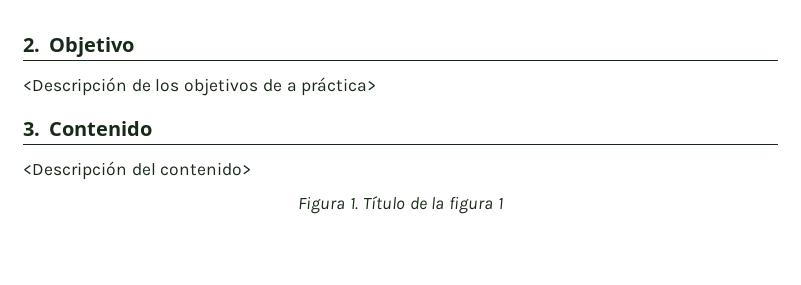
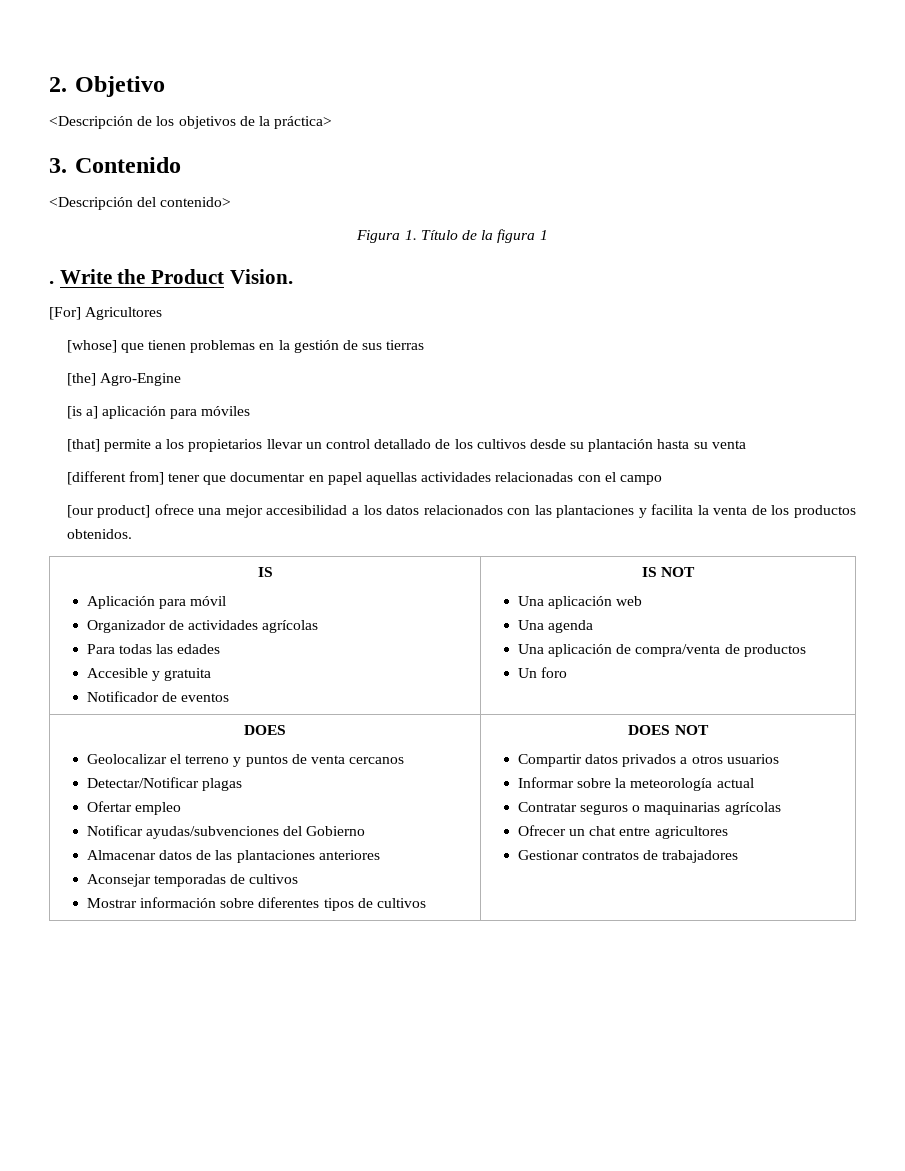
- <Descripción de los objetivos de a práctica>
+ <Descripción de los objetivos de la práctica>
+ . Write the Product Vision.
+ [For] Agricultores
+ [whose] que tienen problemas en la gestión de sus tierras
+ [the] Agro-Engine
+ [is a] aplicación para móviles
+ [that] permite a los propietarios llevar un control detallado de los cultivos desde su plantación hasta su venta
+ [different from] tener que documentar en papel aquellas actividades relacionadas con el campo
+ [our product] ofrece una mejor accesibilidad a los datos relacionados con las plantaciones y facilita la venta de los productos obtenidos.
+ IS
+ Aplicación para móvil
+ Organizador de actividades agrícolas
+ Para todas las edades
+ Accesible y gratuita
+ Notificador de eventos | IS NOT
+ Una aplicación web
+ Una agenda
+ Una aplicación de compra/venta de productos
+ Un foro
+ DOES
+ Geolocalizar el terreno y puntos de venta cercanos
+ Detectar/Notificar plagas
+ Ofertar empleo
+ Notificar ayudas/subvenciones del Gobierno
+ Almacenar datos de las plantaciones anteriores
+ Aconsejar temporadas de cultivos
+ Mostrar información sobre diferentes tipos de cultivos | DOES NOT
+ Compartir datos privados a otros usuarios
+ Informar sobre la meteorología actual
+ Contratar seguros o maquinarias agrícolas
+ Ofrecer un chat entre agricultores
+ Gestionar contratos de trabajadores

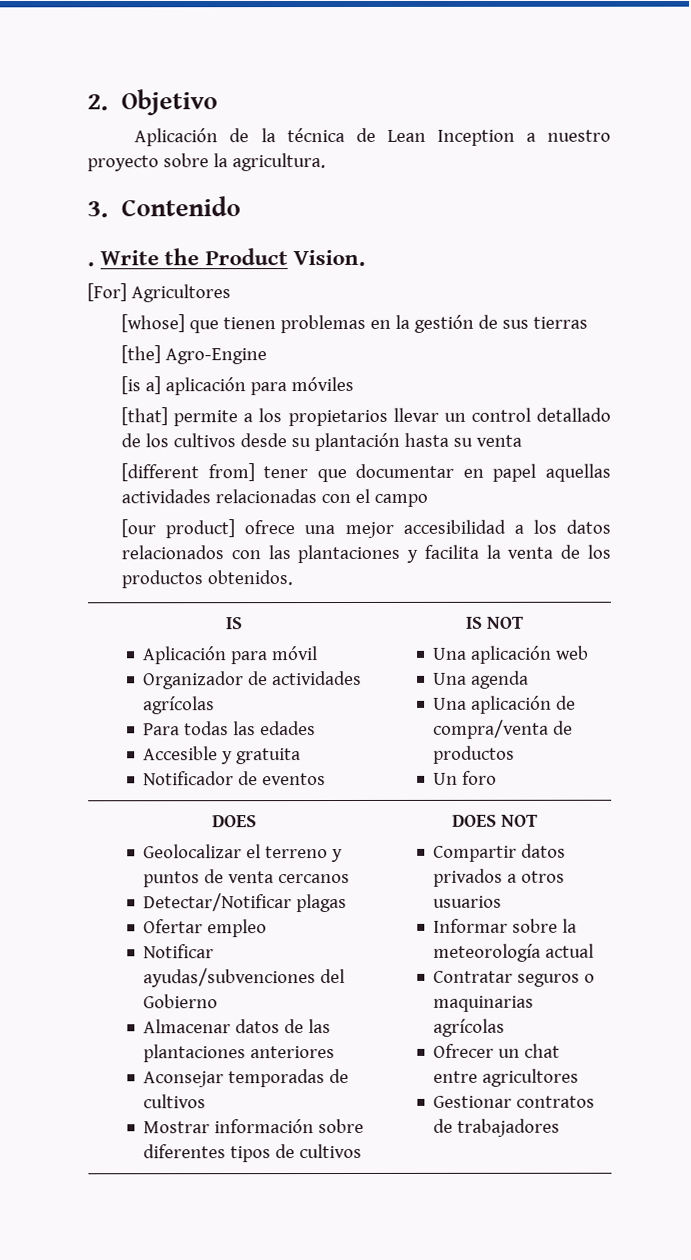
- <Descripción de los objetivos de la práctica>
+ Aplicación de la técnica de Lean Inception a nuestro proyecto sobre la agricultura.
  3. Contenido
- <Descripción del contenido>
- Figura 1. Título de la figura 1

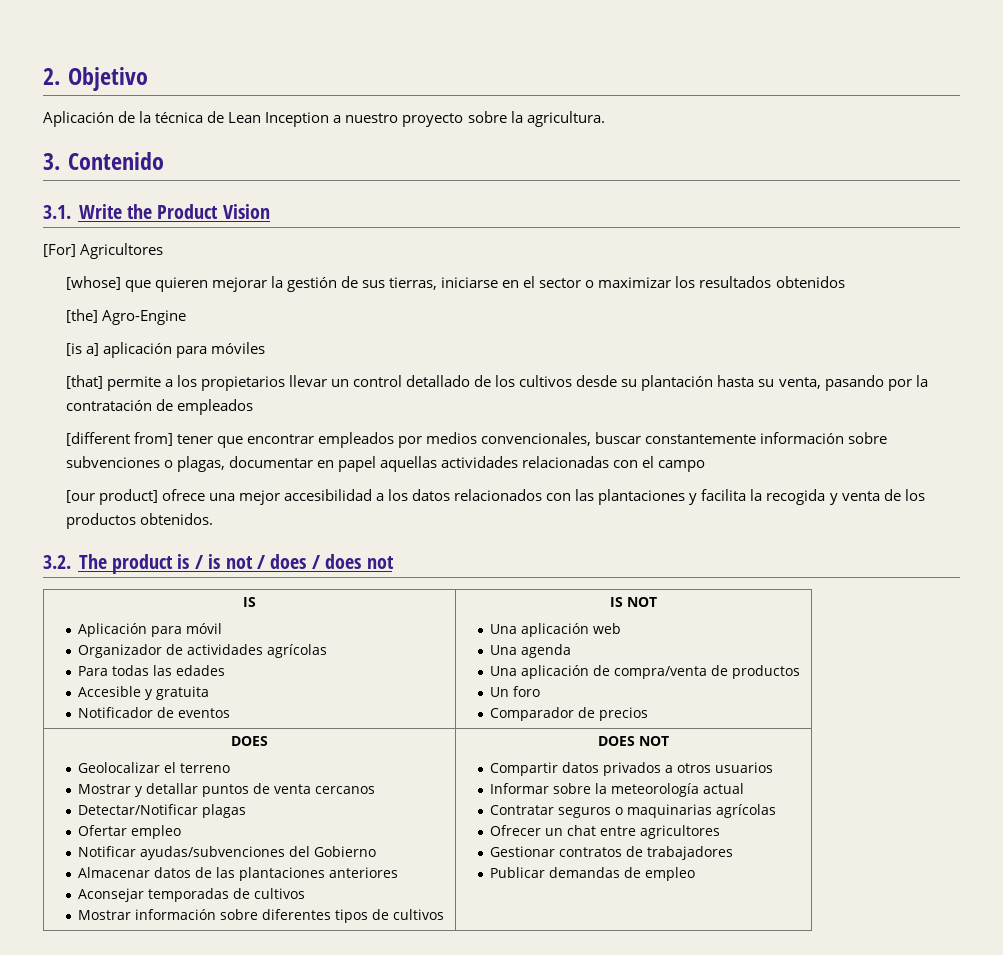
- . Write the Product Vision.
+ 3.1. Write the Product Vision
- [whose] que tienen problemas en la gestión de sus tierras
+ [whose] que quieren mejorar la gestión de sus tierras, iniciarse en el sector o maximizar los resultados obtenidos
- [that] permite a los propietarios llevar un control detallado de los cultivos desde su plantación hasta su venta
- [different from] tener que documentar en papel aquellas actividades relacionadas con el campo
+ [that] permite a los propietarios llevar un control detallado de los cultivos desde su plantación hasta su venta, pasando por la contratación de empleados
+ [different from] tener que encontrar empleados por medios convencionales, buscar constantemente información sobre subvenciones o plagas, documentar en papel aquellas actividades relacionadas con el campo
- [our product] ofrece una mejor accesibilidad a los datos relacionados con las plantaciones y facilita la venta de los productos obtenidos.
+ [our product] ofrece una mejor accesibilidad a los datos relacionados con las plantaciones y facilita la recogida y venta de los productos obtenidos.
+ 3.2. The product is / is not / does / does not
  IS
  Aplicación para móvil
  Organizador de actividades agrícolas
  Para todas las edades
  Accesible y gratuita
  Notificador de eventos | IS NOT
  Una aplicación web
  Una agenda
  Una aplicación de compra/venta de productos
  Un foro
+ Comparador de precios
- Geolocalizar el terreno y puntos de venta cercanos
+ Geolocalizar el terreno
+ Mostrar y detallar puntos de venta cercanos
+ Publicar demandas de empleo

